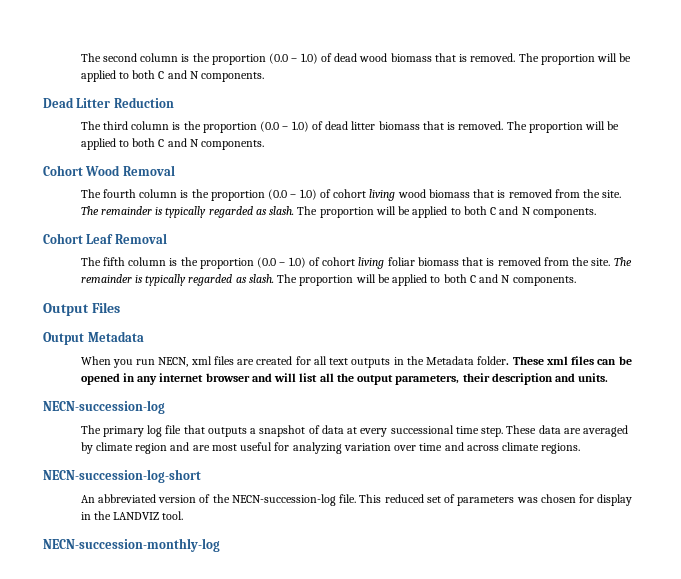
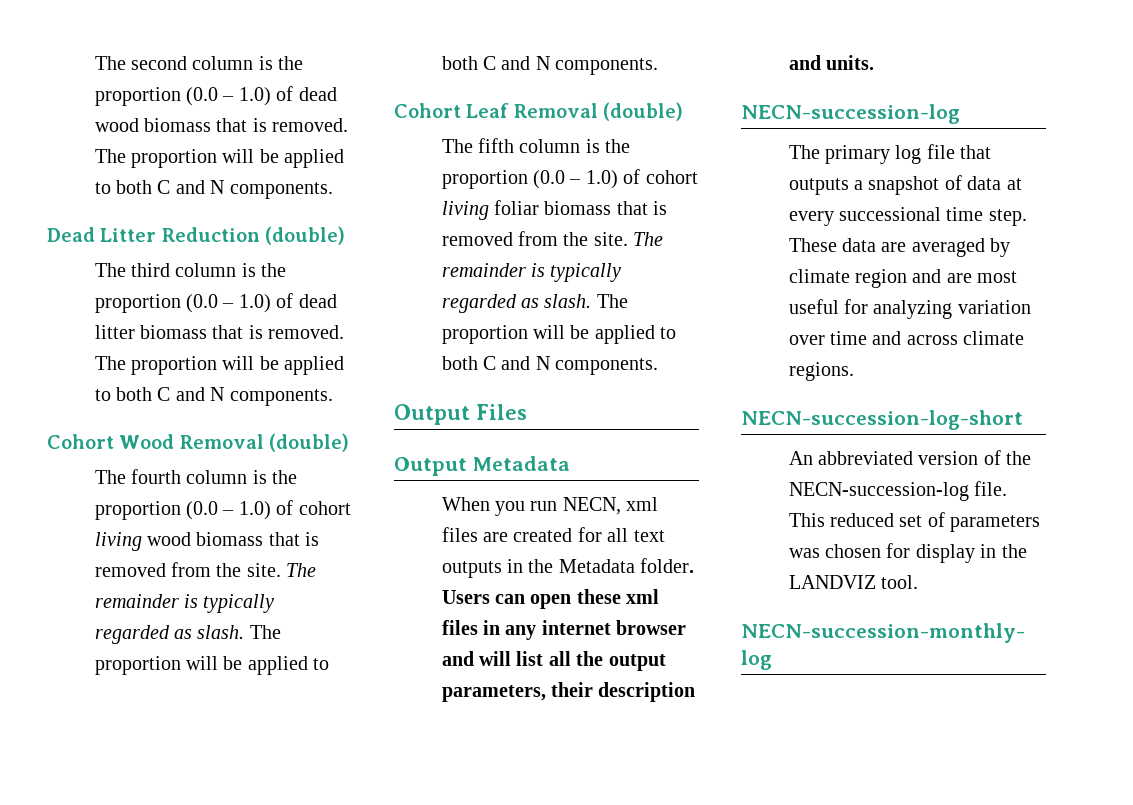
- Dead Litter Reduction
+ Dead Litter Reduction (double)
- Cohort Wood Removal
+ Cohort Wood Removal (double)
- Cohort Leaf Removal
+ Cohort Leaf Removal (double)
- These xml files can be opened in any internet browser and will list all the output parameters, their description and units.
+ Users can open these xml files in any internet browser and will list all the output parameters, their description and units.

